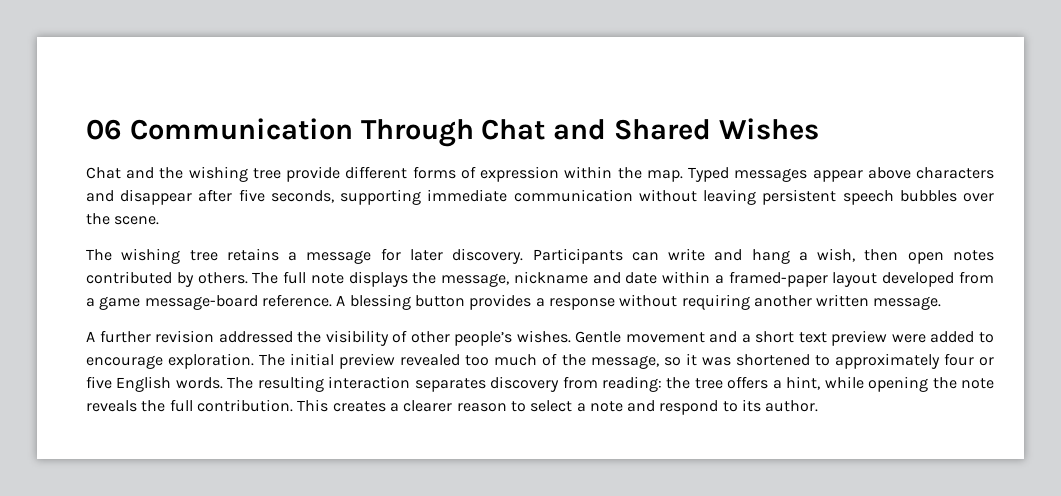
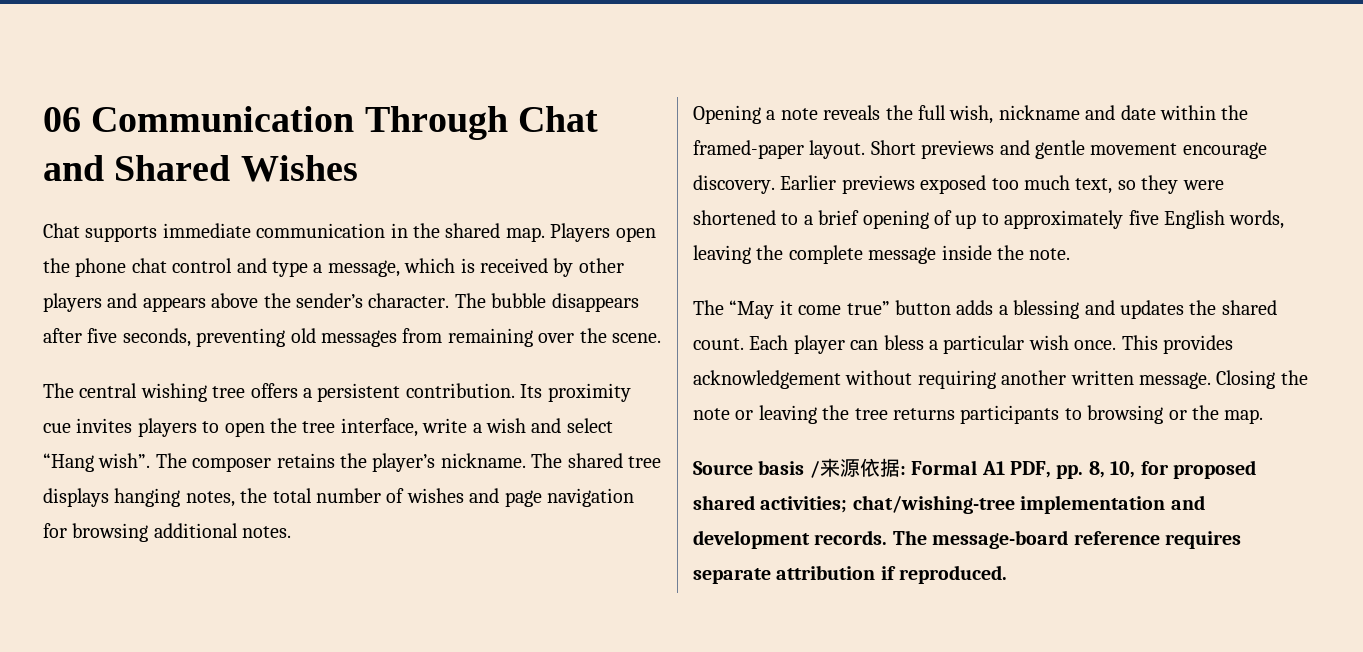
- Chat and the wishing tree provide different forms of expression within the map. Typed messages appear above characters and disappear after five seconds, supporting immediate communication without leaving persistent speech bubbles over the scene.
+ Chat supports immediate communication in the shared map. Players open the phone chat control and type a message, which is received by other players and appears above the sender’s character. The bubble disappears after five seconds, preventing old messages from remaining over the scene.
- The wishing tree retains a message for later discovery. Participants can write and hang a wish, then open notes contributed by others. The full note displays the message, nickname and date within a framed-paper layout developed from a game message-board reference. A blessing button provides a response without requiring another written message.
- A further revision addressed the visibility of other people’s wishes. Gentle movement and a short text preview were added to encourage exploration. The initial preview revealed too much of the message, so it was shortened to approximately four or five English words. The resulting interaction separates discovery from reading: the tree offers a hint, while opening the note reveals the full contribution. This creates a clearer reason to select a note and respond to its author.
+ The central wishing tree offers a persistent contribution. Its proximity cue invites players to open the tree interface, write a wish and select “Hang wish”. The composer retains the player’s nickname. The shared tree displays hanging notes, the total number of wishes and page navigation for browsing additional notes.
+ Opening a note reveals the full wish, nickname and date within the framed-paper layout. Short previews and gentle movement encourage discovery. Earlier previews exposed too much text, so they were shortened to a brief opening of up to approximately five English words, leaving the complete message inside the note.
+ The “May it come true” button adds a blessing and updates the shared count. Each player can bless a particular wish once. This provides acknowledgement without requiring another written message. Closing the note or leaving the tree returns participants to browsing or the map.
+ Source basis /来源依据: Formal A1 PDF, pp. 8, 10, for proposed shared activities; chat/wishing-tree implementation and development records. The message-board reference requires separate attribution if reproduced.

